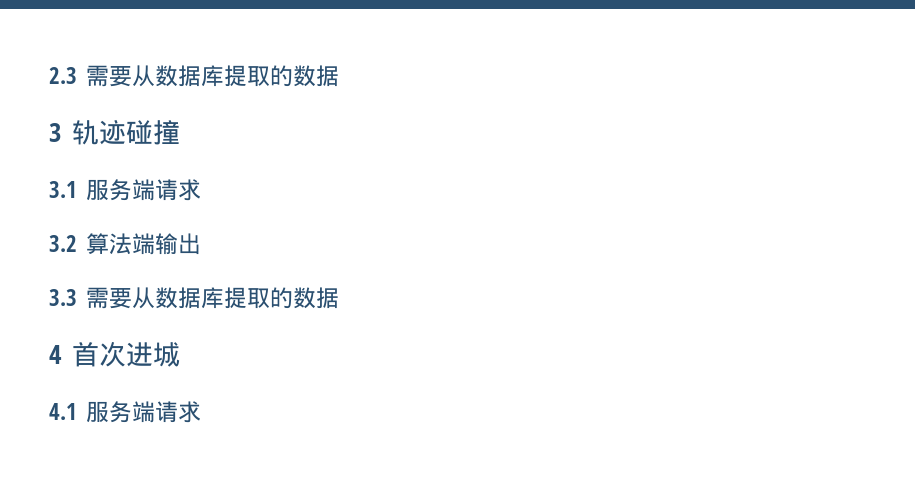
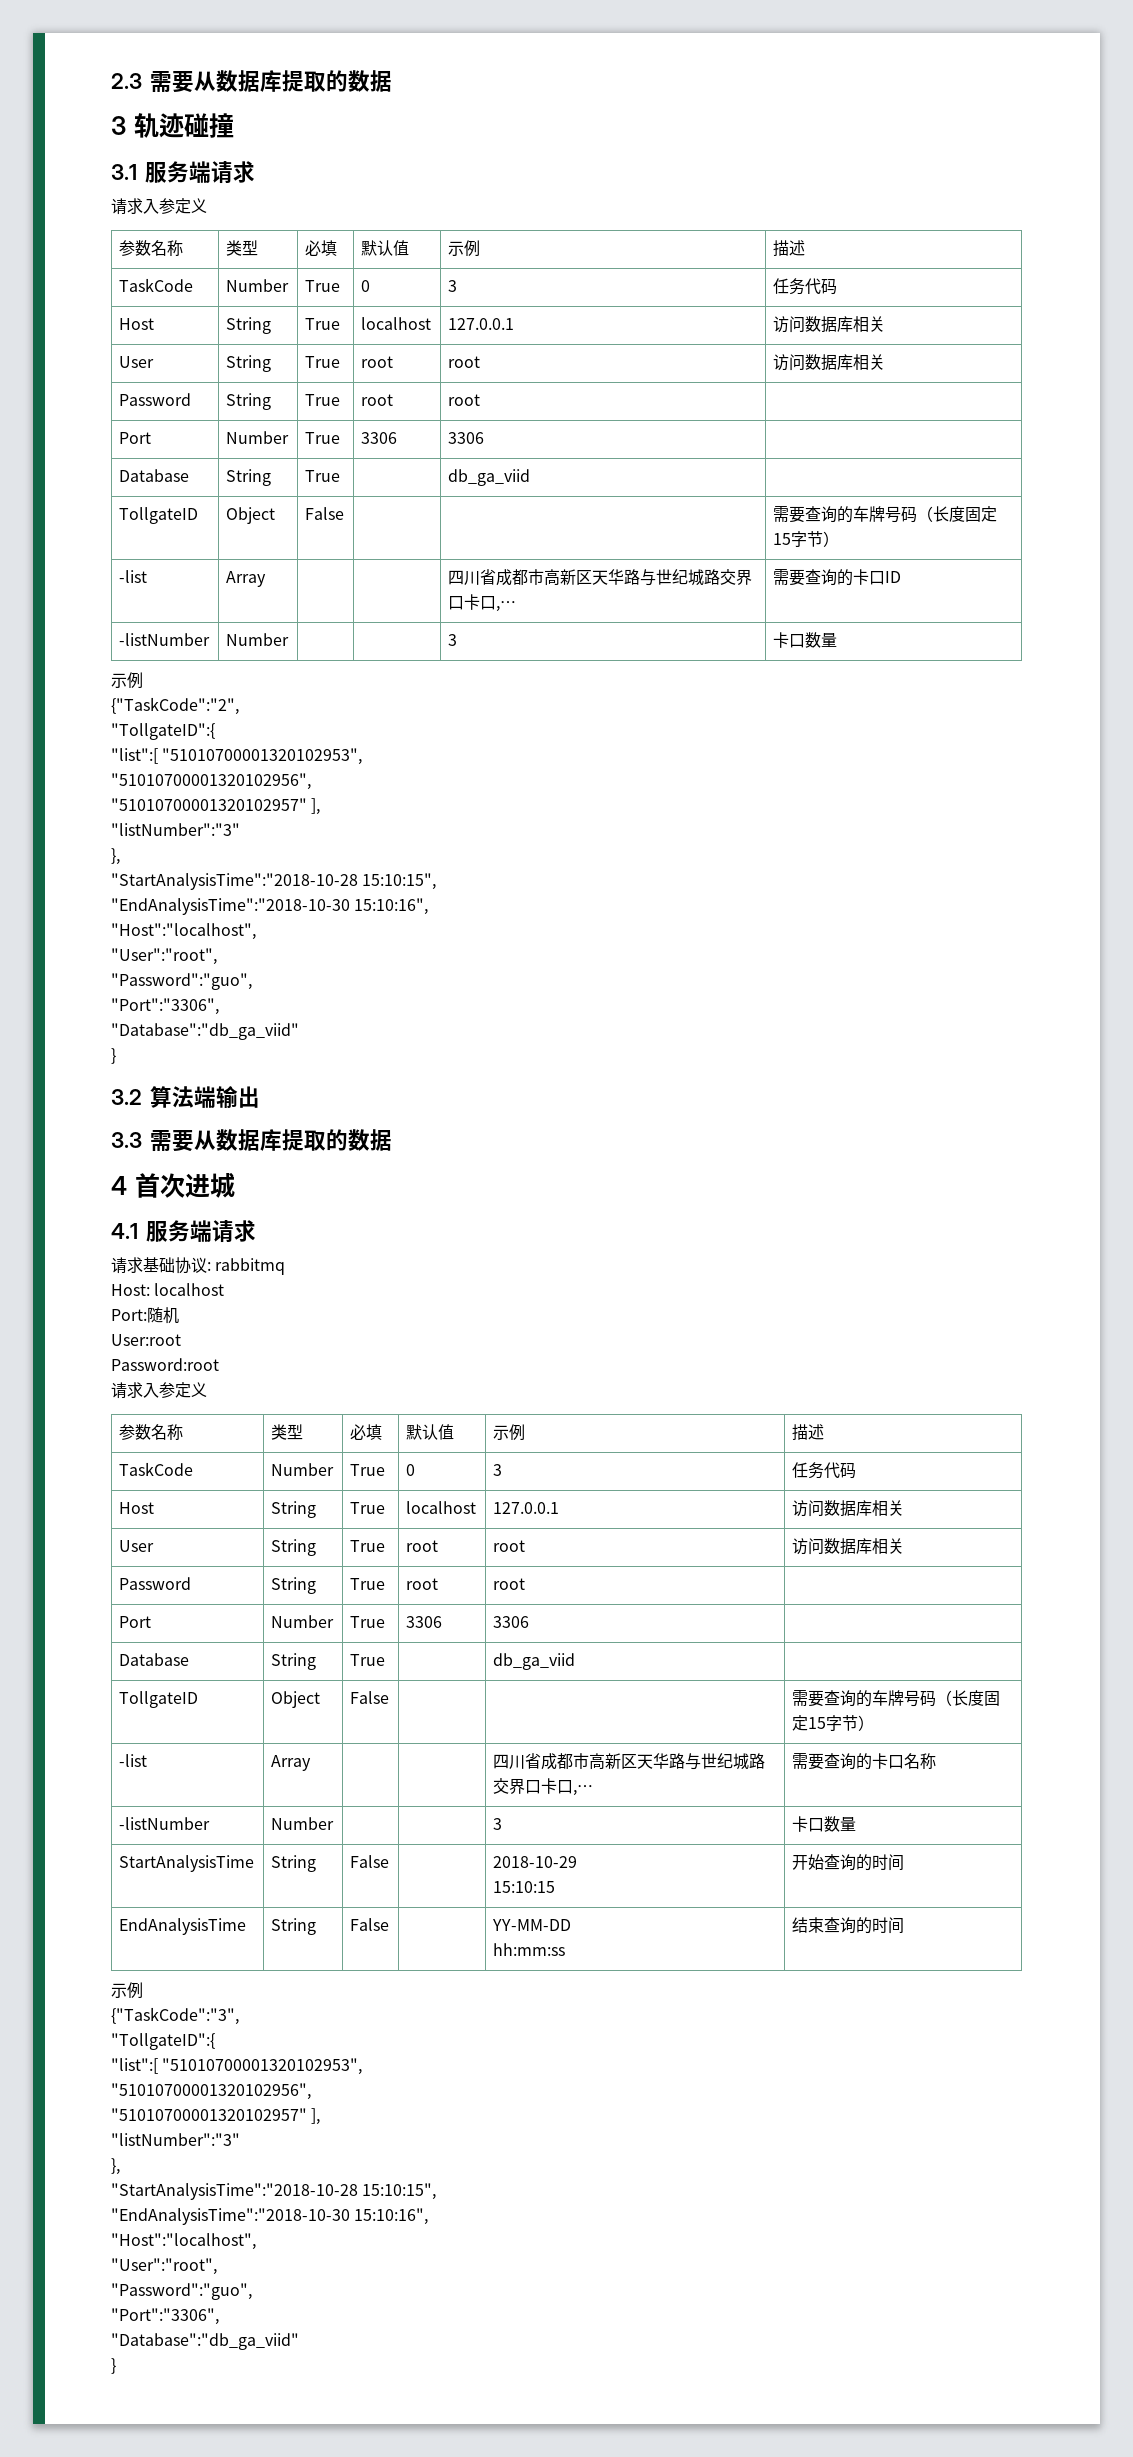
  3.1服务端请求
+ 请求入参定义
+ 参数名称 | 类型 | 必填 | 默认值 | 示例 | 描述
+ TaskCode | Number | True | 0 | 3 | 任务代码
+ Host | String | True | localhost | 127.0.0.1 | 访问数据库相关
+ User | String | True | root | root | 访问数据库相关
+ Password | String | True | root | root |
+ Port | Number | True | 3306 | 3306 |
+ Database | String | True | | db_ga_viid |
+ TollgateID | Object | False | | | 需要查询的车牌号码（长度固定15字节）
+ -list | Array | | | 四川省成都市高新区天华路与世纪城路交界口卡口,… | 需要查询的卡口ID
+ -listNumber | Number | | | 3 | 卡口数量
+ 示例
+ {"TaskCode":"2",
+ "TollgateID":{
+ "list":[ "51010700001320102953",
+ "51010700001320102956",
+ "51010700001320102957" ],
+ "listNumber":"3"
+ },
+ "StartAnalysisTime":"2018-10-28 15:10:15",
+ "EndAnalysisTime":"2018-10-30 15:10:16",
+ "Host":"localhost",
+ "User":"root",
+ "Password":"guo",
+ "Port":"3306",
+ "Database":"db_ga_viid"
+ }
+ 请求基础协议: rabbitmq
+ Host: localhost
+ Port:随机
+ User:root
+ Password:root
+ 请求入参定义
+ 参数名称 | 类型 | 必填 | 默认值 | 示例 | 描述
+ TaskCode | Number | True | 0 | 3 | 任务代码
+ Host | String | True | localhost | 127.0.0.1 | 访问数据库相关
+ User | String | True | root | root | 访问数据库相关
+ Password | String | True | root | root |
+ Port | Number | True | 3306 | 3306 |
+ Database | String | True | | db_ga_viid |
+ TollgateID | Object | False | | | 需要查询的车牌号码（长度固定15字节）
+ -list | Array | | | 四川省成都市高新区天华路与世纪城路交界口卡口,… | 需要查询的卡口名称
+ -listNumber | Number | | | 3 | 卡口数量
+ StartAnalysisTime | String | False | | 2018-10-29
+ 15:10:15 | 开始查询的时间
+ EndAnalysisTime | String | False | | YY-MM-DD
+ hh:mm:ss | 结束查询的时间
+ 示例
+ {"TaskCode":"3",
+ "TollgateID":{
+ "list":[ "51010700001320102953",
+ "51010700001320102956",
+ "51010700001320102957" ],
+ "listNumber":"3"
+ },
+ "StartAnalysisTime":"2018-10-28 15:10:15",
+ "EndAnalysisTime":"2018-10-30 15:10:16",
+ "Host":"localhost",
+ "User":"root",
+ "Password":"guo",
+ "Port":"3306",
+ "Database":"db_ga_viid"
+ }

